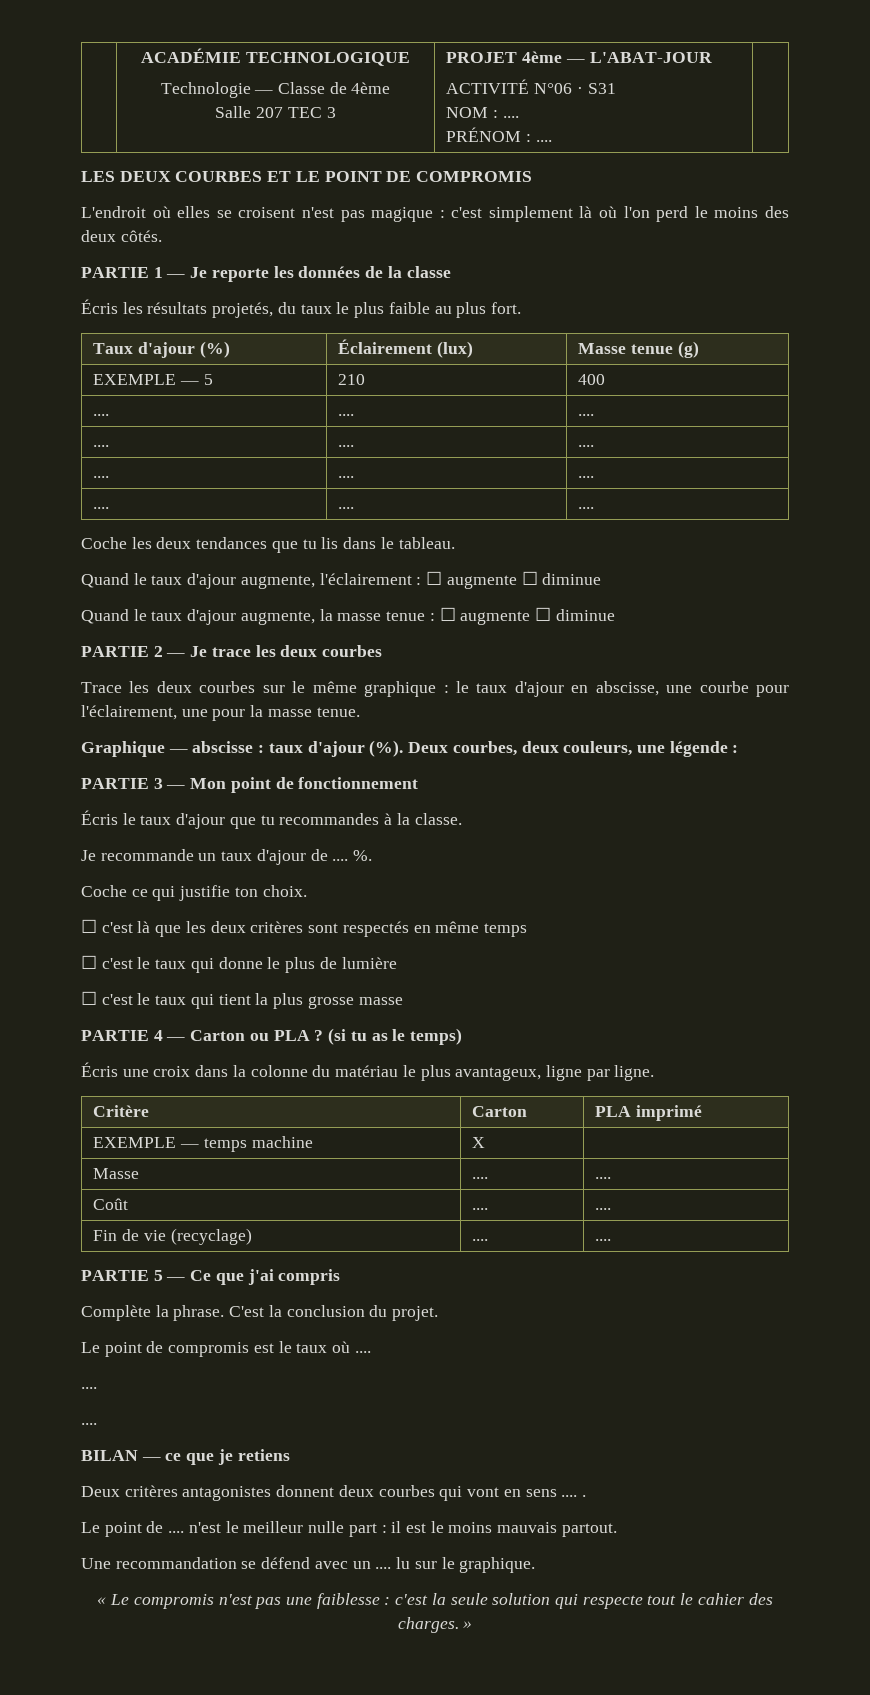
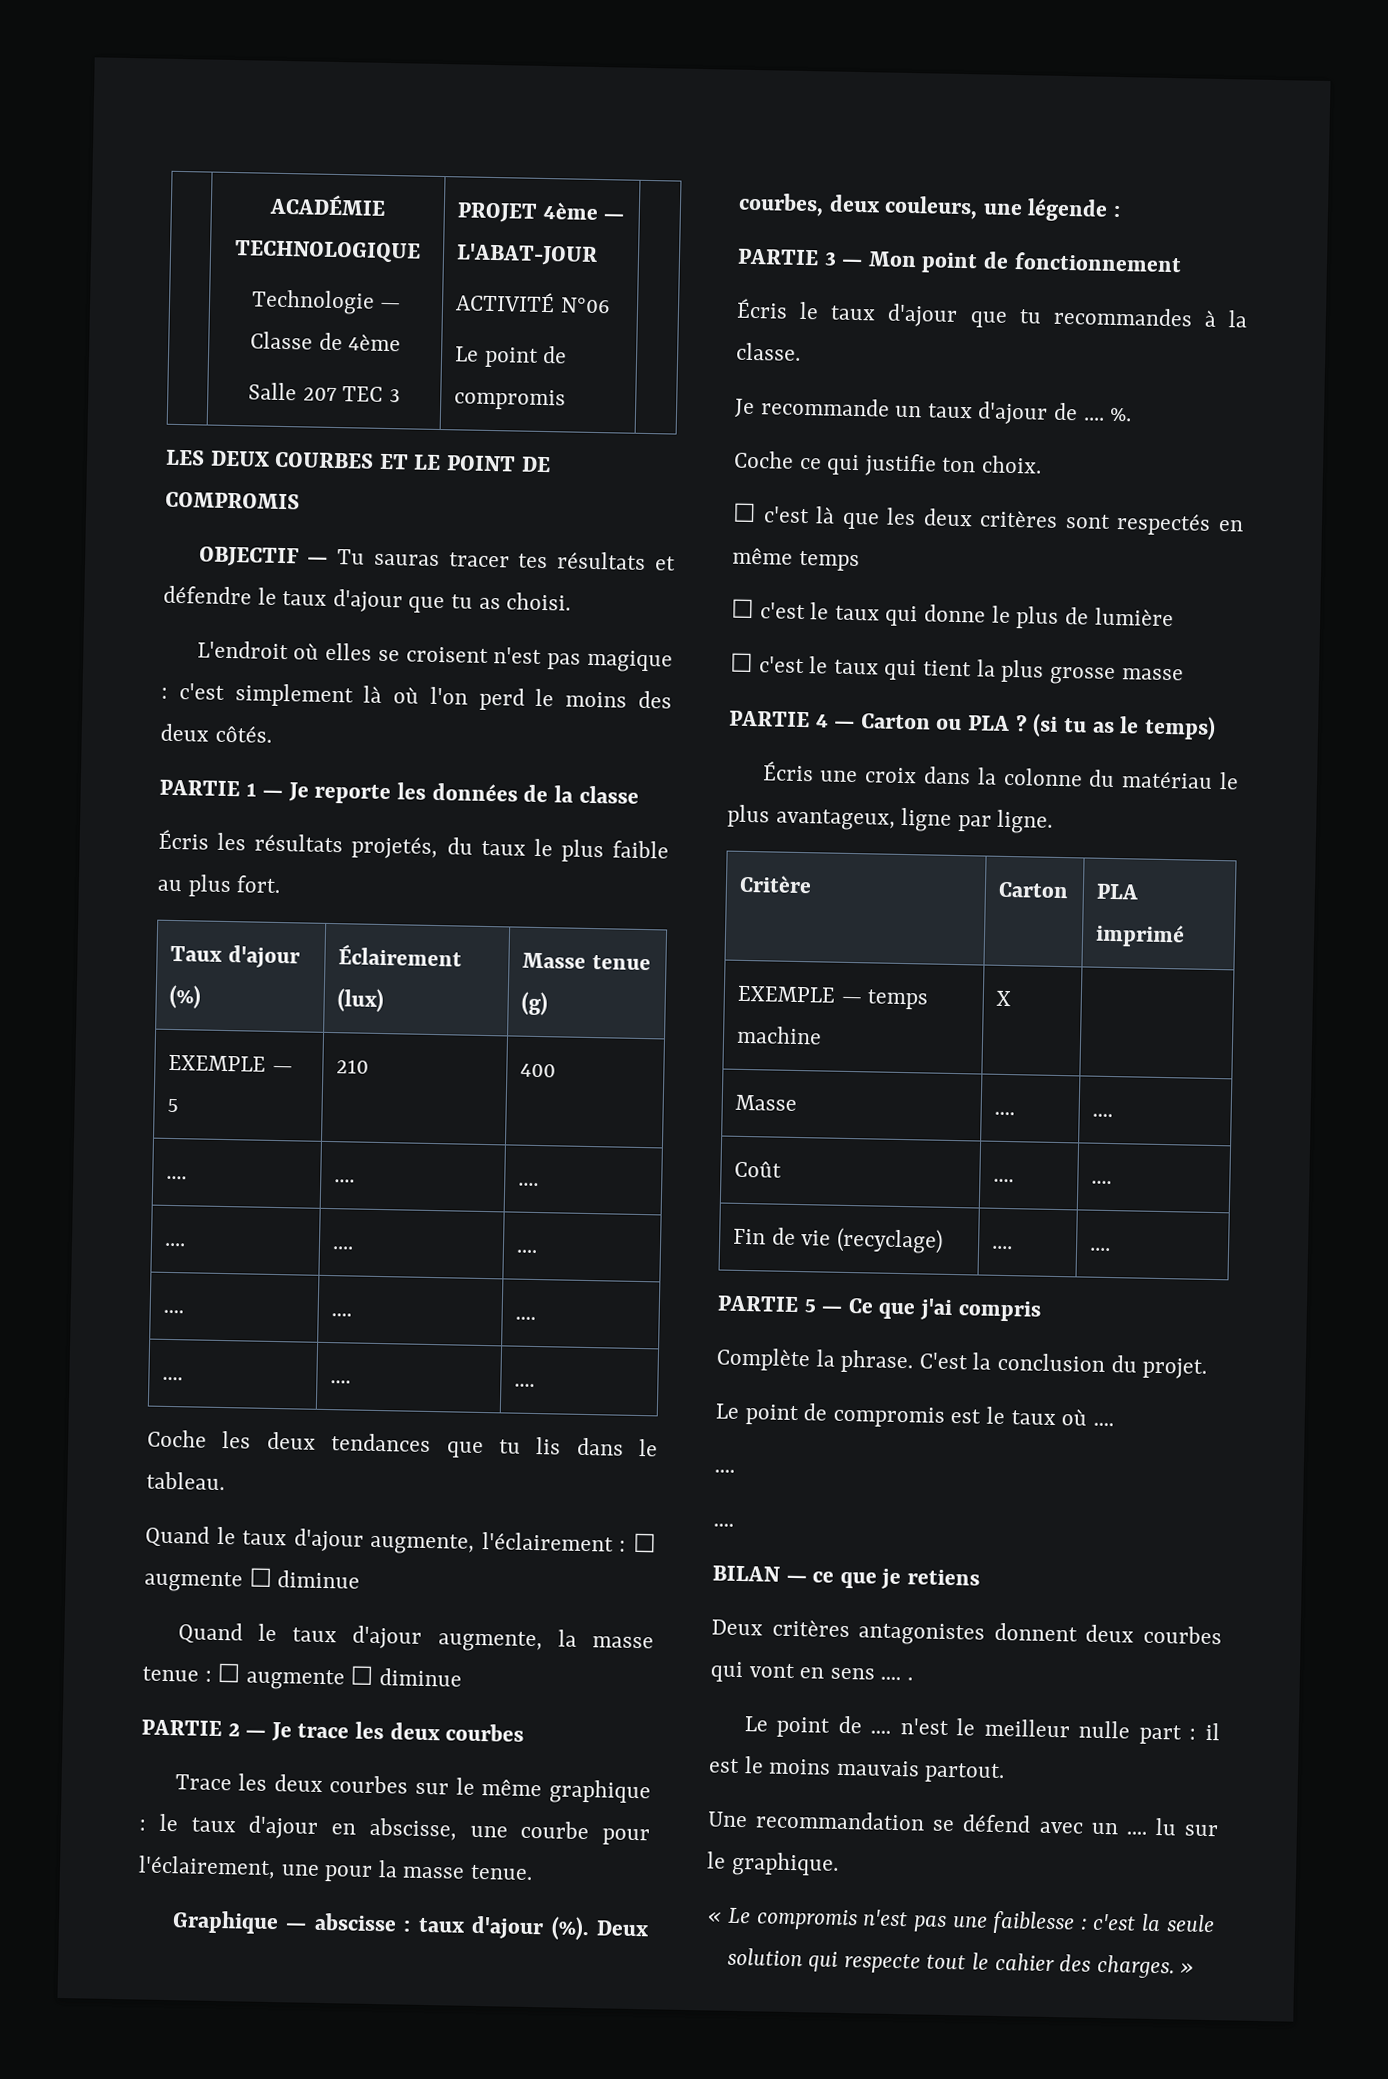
  | ACADÉMIE TECHNOLOGIQUE
  Technologie — Classe de 4ème
  Salle 207 TEC 3 | PROJET 4ème — L'ABAT-JOUR
- ACTIVITÉ N°06 · S31
- NOM : ....
- PRÉNOM : .... |
+ ACTIVITÉ N°06
+ Le point de compromis |
+ OBJECTIF — Tu sauras tracer tes résultats et défendre le taux d'ajour que tu as choisi.

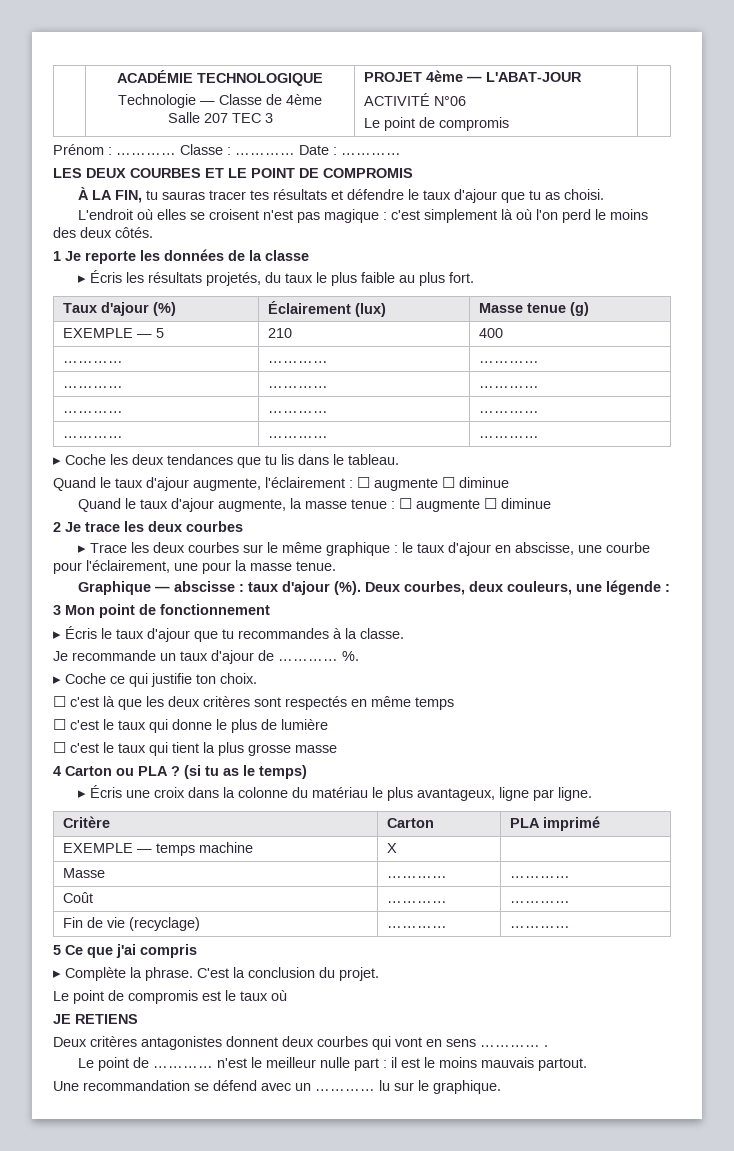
+ Prénom : ………… Classe : ………… Date : …………
- OBJECTIF — Tu sauras tracer tes résultats et défendre le taux d'ajour que tu as choisi.
+ À LA FIN, tu sauras tracer tes résultats et défendre le taux d'ajour que tu as choisi.
- PARTIE 1 — Je reporte les données de la classe
+ 1 Je reporte les données de la classe
- Écris les résultats projetés, du taux le plus faible au plus fort.
+ ▸ Écris les résultats projetés, du taux le plus faible au plus fort.
  EXEMPLE — 5 | 210 | 400
- .... | .... | ....
- .... | .... | ....
- .... | .... | ....
- .... | .... | ....
- Coche les deux tendances que tu lis dans le tableau.
+ ………… | ………… | …………
+ ………… | ………… | …………
+ ………… | ………… | …………
+ ………… | ………… | …………
+ ▸ Coche les deux tendances que tu lis dans le tableau.
- PARTIE 2 — Je trace les deux courbes
+ 2 Je trace les deux courbes
- Trace les deux courbes sur le même graphique : le taux d'ajour en abscisse, une courbe pour l'éclairement, une pour la masse tenue.
+ ▸ Trace les deux courbes sur le même graphique : le taux d'ajour en abscisse, une courbe pour l'éclairement, une pour la masse tenue.
- PARTIE 3 — Mon point de fonctionnement
+ 3 Mon point de fonctionnement
- Écris le taux d'ajour que tu recommandes à la classe.
+ ▸ Écris le taux d'ajour que tu recommandes à la classe.
- Je recommande un taux d'ajour de ....
+ Je recommande un taux d'ajour de …………
- Coche ce qui justifie ton choix.
+ ▸ Coche ce qui justifie ton choix.
- PARTIE 4 — Carton ou PLA ?
+ 4 Carton ou PLA ?
- Écris une croix dans la colonne du matériau le plus avantageux, ligne par ligne.
+ ▸ Écris une croix dans la colonne du matériau le plus avantageux, ligne par ligne.
- Masse | .... | ....
+ Masse | ………… | …………
- Coût | .... | ....
+ Coût | ………… | …………
- Fin de vie (recyclage) | .... | ....
- PARTIE 5 — Ce que j'ai compris
+ Fin de vie (recyclage) | ………… | …………
+ 5 Ce que j'ai compris
- Complète la phrase.
+ ▸ Complète la phrase.
- Le point de compromis est le taux où ....
- ....
- ....
- BILAN — ce que je retiens
+ Le point de compromis est le taux où
+ JE RETIENS
- Deux critères antagonistes donnent deux courbes qui vont en sens .... .
+ Deux critères antagonistes donnent deux courbes qui vont en sens ………… .
- Le point de .... n'est le meilleur nulle part : il est le moins mauvais partout.
+ Le point de ………… n'est le meilleur nulle part : il est le moins mauvais partout.
- Une recommandation se défend avec un .... lu sur le graphique.
+ Une recommandation se défend avec un ………… lu sur le graphique.
- « Le compromis n'est pas une faiblesse : c'est la seule solution qui respecte tout le cahier des charges. »

